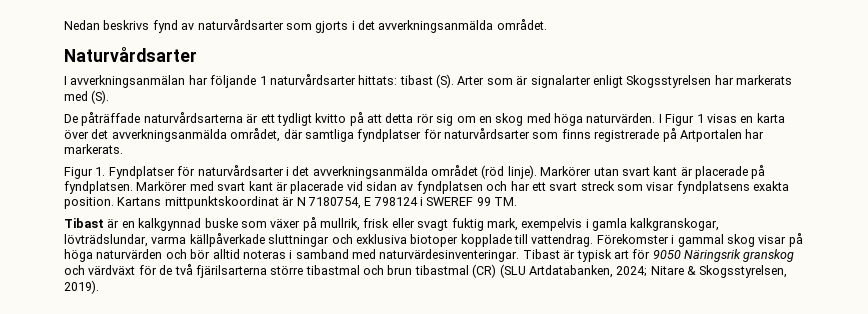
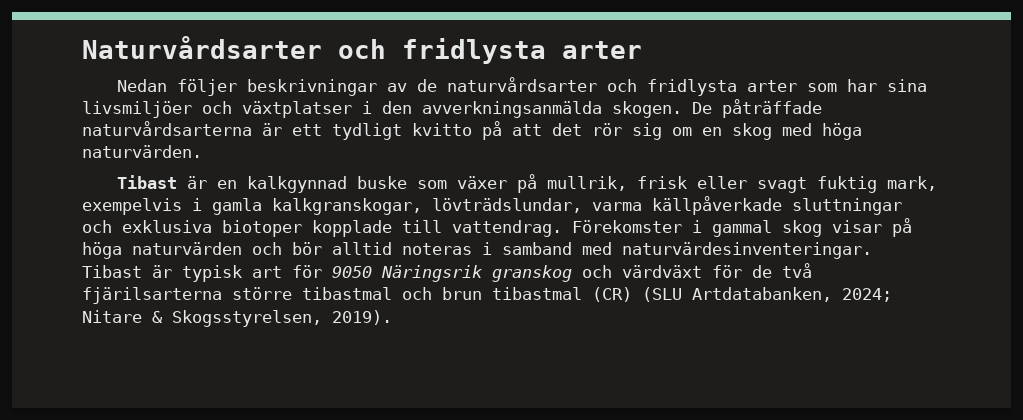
- Nedan beskrivs fynd av naturvårdsarter som gjorts i det avverkningsanmälda området.
- Naturvårdsarter
- I avverkningsanmälan har följande 1 naturvårdsarter hittats: tibast (S). Arter som är signalarter enligt Skogsstyrelsen har markerats med (S).
- De påträffade naturvårdsarterna är ett tydligt kvitto på att detta rör sig om en skog med höga naturvärden. I Figur 1 visas en karta över det avverkningsanmälda området, där samtliga fyndplatser för naturvårdsarter som finns registrerade på Artportalen har markerats.
- Figur 1. Fyndplatser för naturvårdsarter i det avverkningsanmälda området (röd linje). Markörer utan svart kant är placerade på fyndplatsen. Markörer med svart kant är placerade vid sidan av fyndplatsen och har ett svart streck som visar fyndplatsens exakta position. Kartans mittpunktskoordinat är N 7180754, E 798124 i SWEREF 99 TM.
+ Naturvårdsarter och fridlysta arter
+ Nedan följer beskrivningar av de naturvårdsarter och fridlysta arter som har sina livsmiljöer och växtplatser i den avverkningsanmälda skogen. De påträffade naturvårdsarterna är ett tydligt kvitto på att det rör sig om en skog med höga naturvärden.

